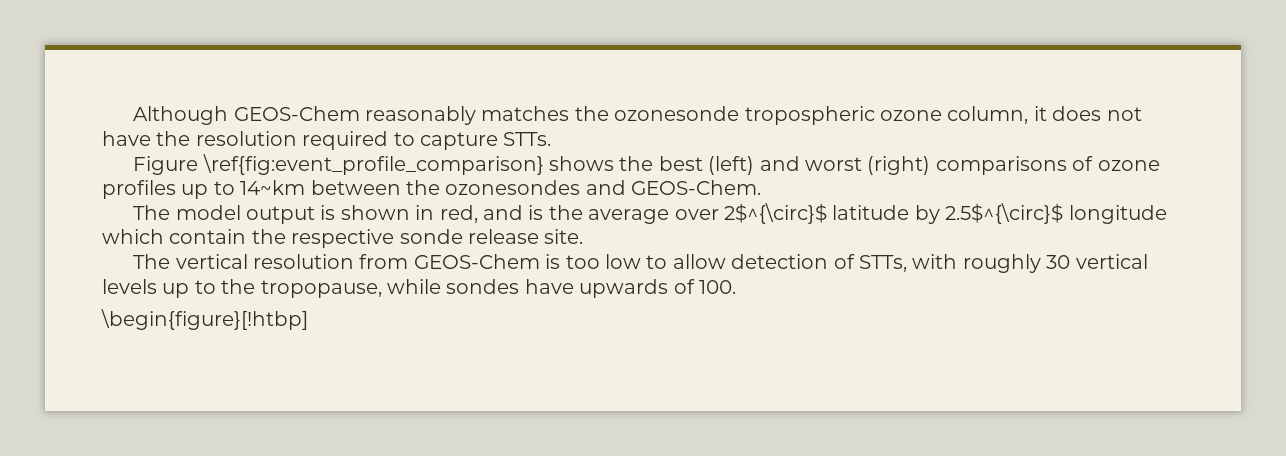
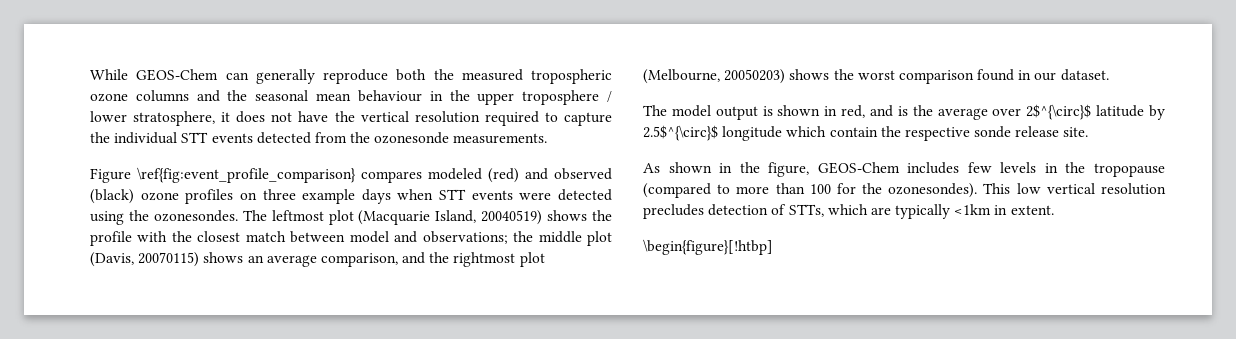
- Although GEOS-Chem reasonably matches the ozonesonde tropospheric ozone column, it does not have the resolution required to capture STTs.
- Figure \ref{fig:event_profile_comparison} shows the best (left) and worst (right) comparisons of ozone profiles up to 14~km between the ozonesondes and GEOS-Chem.
+ While GEOS-Chem can generally reproduce both the measured tropospheric ozone columns and the seasonal mean behaviour in the upper troposphere / lower stratosphere, it does not have the vertical resolution required to capture the individual STT events detected from the ozonesonde measurements.
+ Figure \ref{fig:event_profile_comparison} compares modeled (red) and observed (black) ozone profiles on three example days when STT events were detected using the ozonesondes. The leftmost plot (Macquarie Island, 20040519) shows the profile with the closest match between model and observations; the middle plot (Davis, 20070115) shows an average comparison, and the rightmost plot (Melbourne, 20050203) shows the worst comparison found in our dataset.
- The vertical resolution from GEOS-Chem is too low to allow detection of STTs, with roughly 30 vertical levels up to the tropopause, while sondes have upwards of 100.
+ As shown in the figure, GEOS-Chem includes few levels in the tropopause (compared to more than 100 for the ozonesondes). This low vertical resolution precludes detection of STTs, which are typically <1km in extent.

